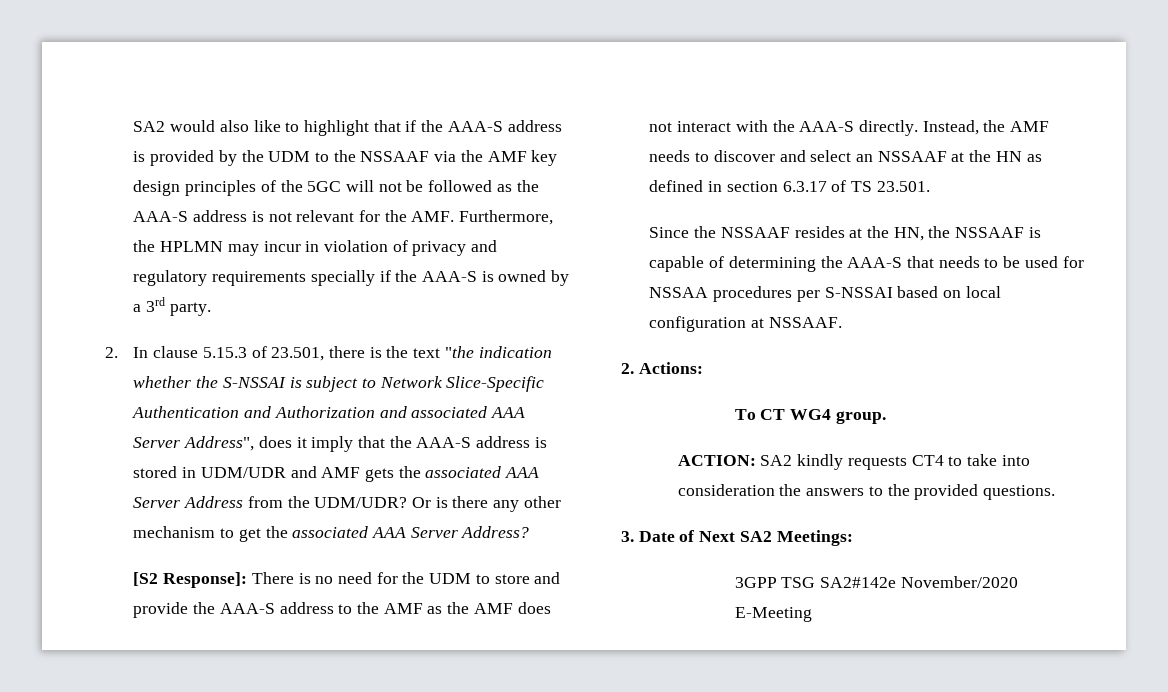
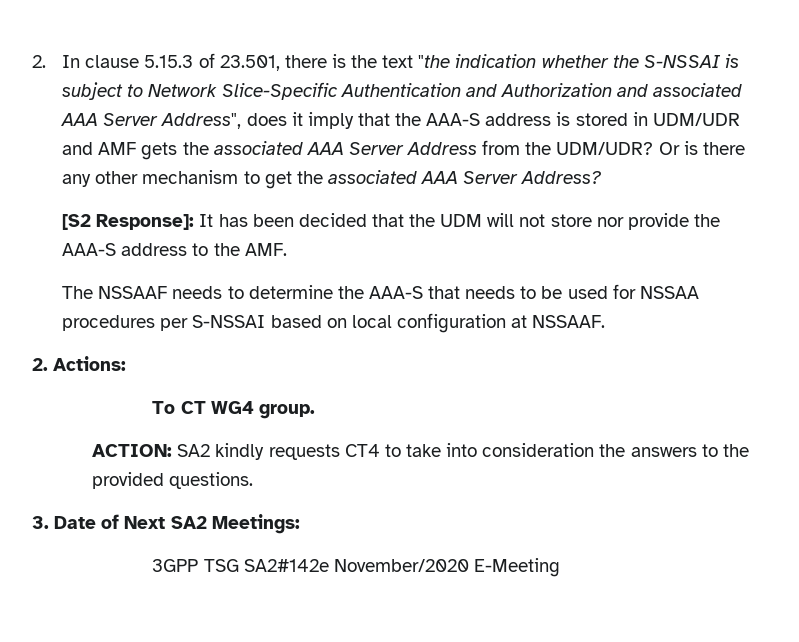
- SA2 would also like to highlight that if the AAA-S address is provided by the UDM to the NSSAAF via the AMF key design principles of the 5GC will not be followed as the AAA-S address is not relevant for the AMF. Furthermore, the HPLMN may incur in violation of privacy and regulatory requirements specially if the AAA-S is owned by a 3rd party.
- [S2 Response]: There is no need for the UDM to store and provide the AAA-S address to the AMF as the AMF does not interact with the AAA-S directly. Instead, the AMF needs to discover and select an NSSAAF at the HN as defined in section 6.3.17 of TS 23.501.
- Since the NSSAAF resides at the HN, the NSSAAF is capable of determining the AAA-S that needs to be used for NSSAA procedures per S-NSSAI based on local configuration at NSSAAF.
+ [S2 Response]: It has been decided that the UDM will not store nor provide the AAA-S address to the AMF.
+ The NSSAAF needs to determine the AAA-S that needs to be used for NSSAA procedures per S-NSSAI based on local configuration at NSSAAF.

